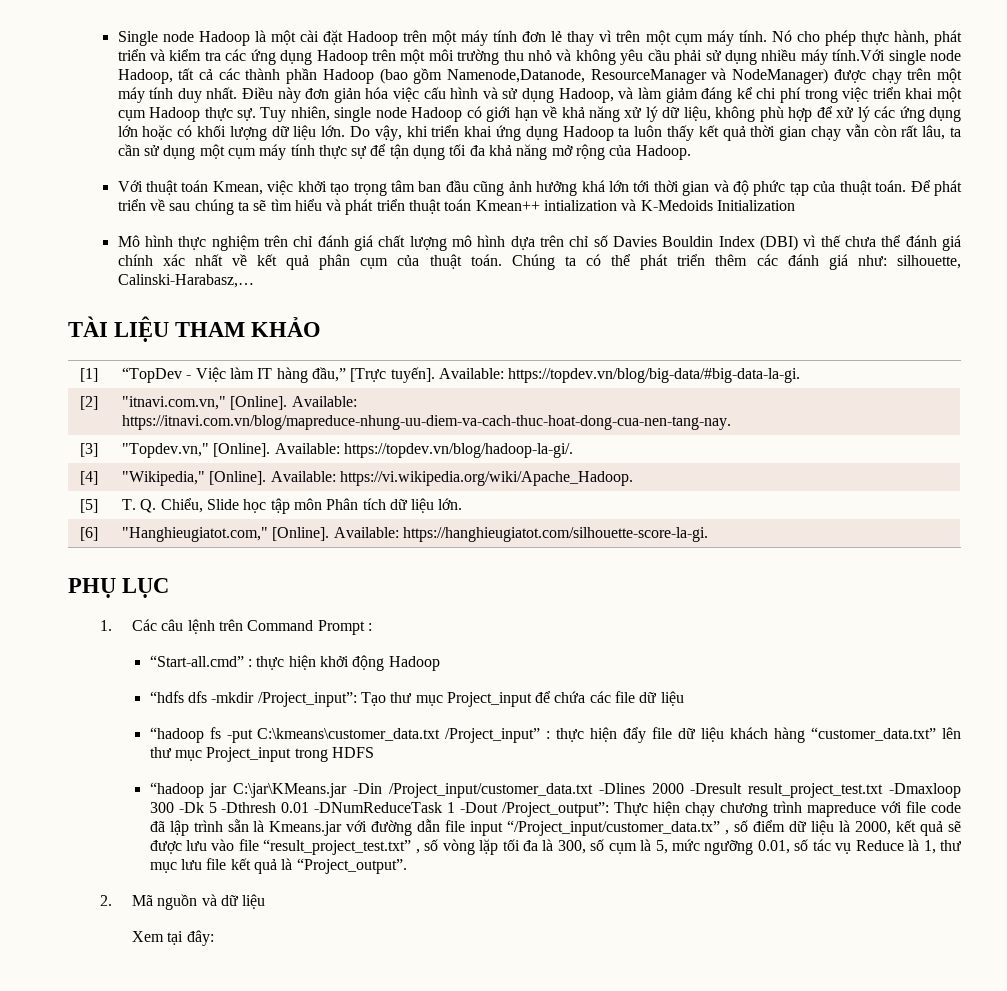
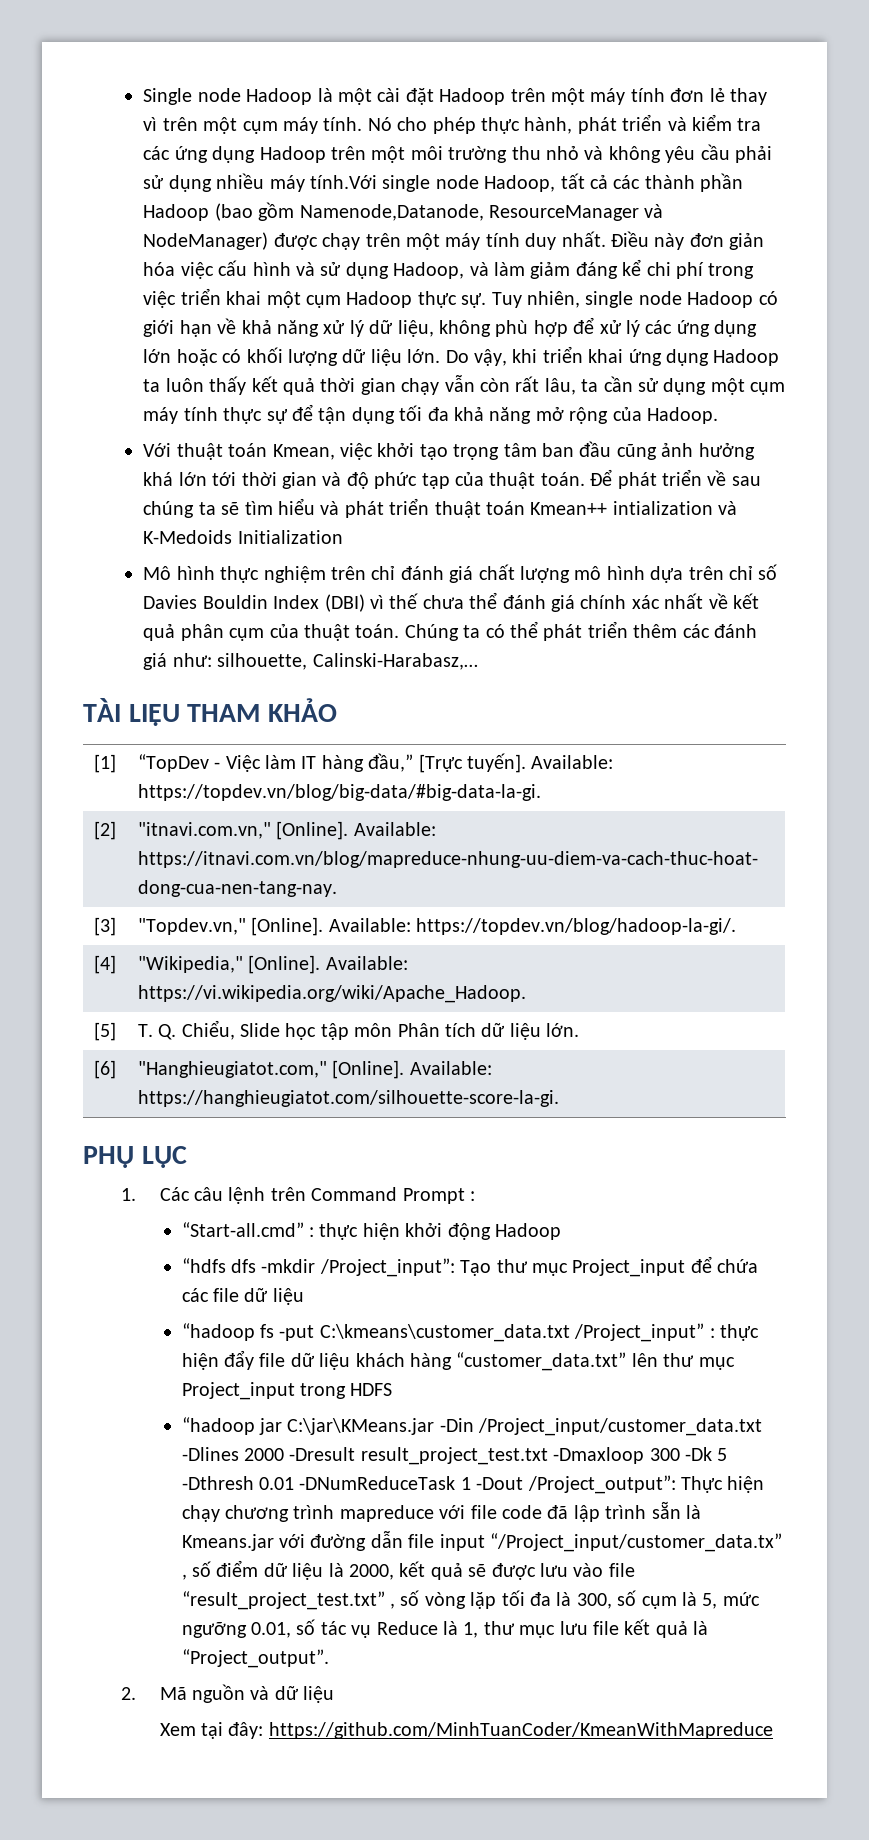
- Xem tại đây:
+ Xem tại đây: https://github.com/MinhTuanCoder/KmeanWithMapreduce

